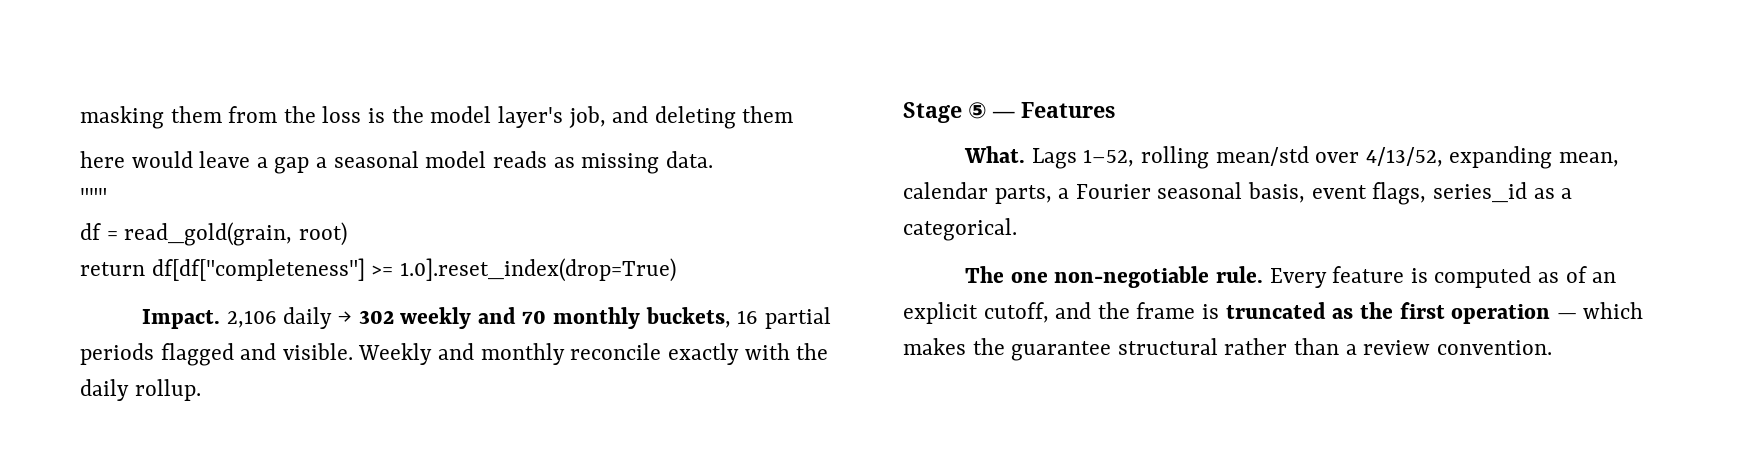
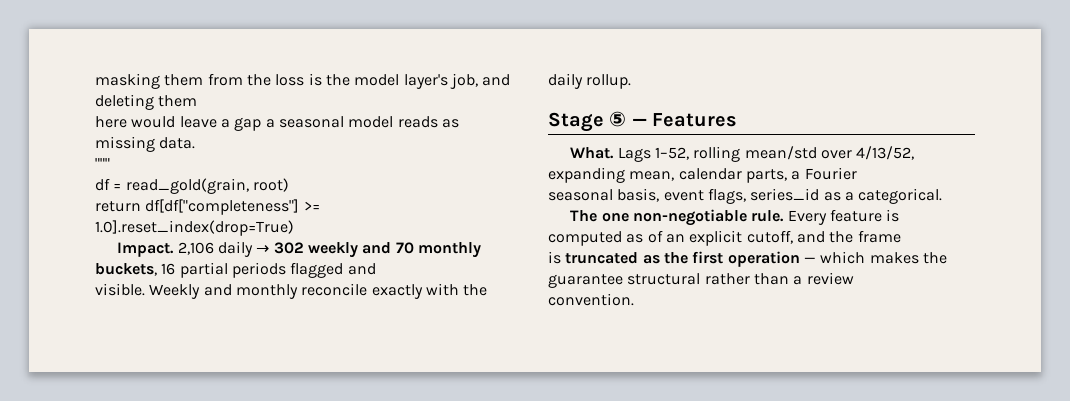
- 2,106 daily → 302 weekly and 70 monthly buckets, 16 partial periods flagged and visible.
+ 2,106 daily → 302 weekly and 70 monthly buckets, 16 partial periods flagged and
+ visible.
- Lags 1–52, rolling mean/std over 4/13/52, expanding mean, calendar parts, a Fourier seasonal basis, event flags, series_id as a categorical.
+ Lags 1–52, rolling mean/std over 4/13/52, expanding mean, calendar parts, a Fourier
+ seasonal basis, event flags, series_id as a categorical.
- Every feature is computed as of an explicit cutoff, and the frame is truncated as the first operation — which makes the guarantee structural rather than a review convention.
+ Every feature is computed as of an explicit cutoff, and the frame
+ is truncated as the first operation — which makes the guarantee structural rather than a review
+ convention.

